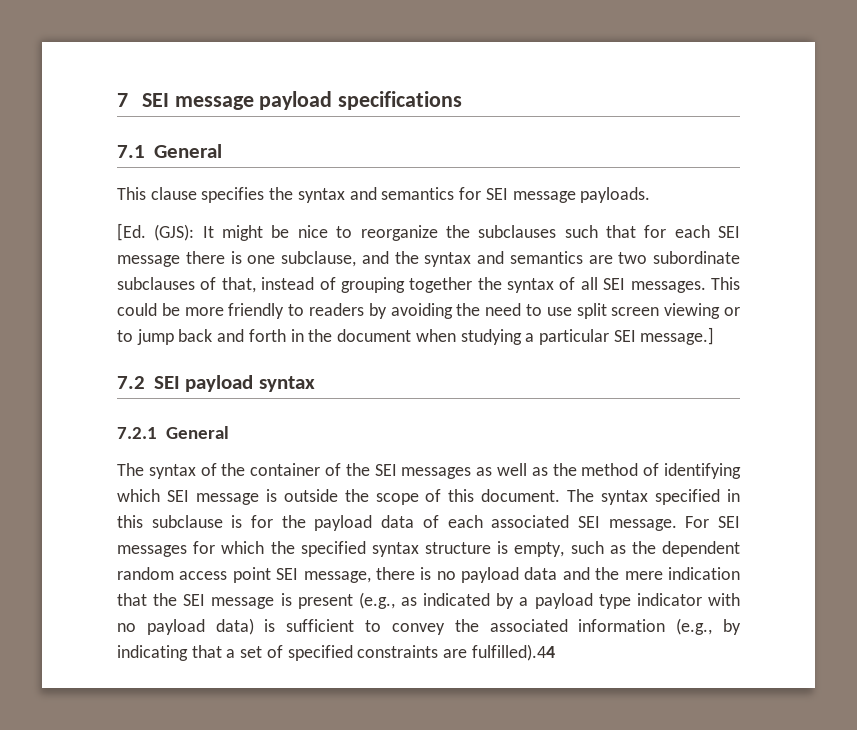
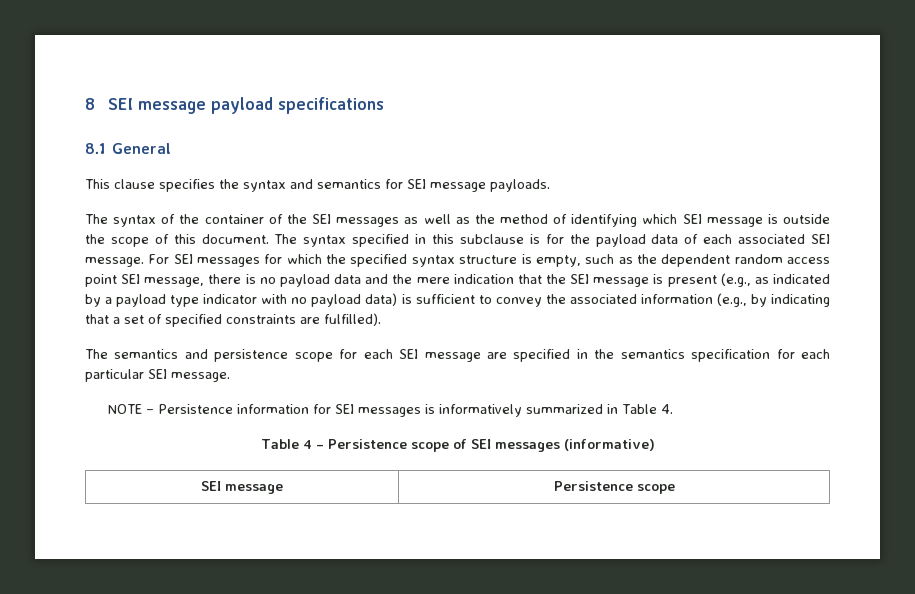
- 7 SEI message payload specifications
+ 8 SEI message payload specifications
- 7.1 General
+ 8.1 General
- [Ed. (GJS): It might be nice to reorganize the subclauses such that for each SEI message there is one subclause, and the syntax and semantics are two subordinate subclauses of that, instead of grouping together the syntax of all SEI messages. This could be more friendly to readers by avoiding the need to use split screen viewing or to jump back and forth in the document when studying a particular SEI message.]
- 7.2 SEI payload syntax
- 7.2.1 General
- For SEI messages for which the specified syntax structure is empty, such as the dependent random access point SEI message, there is no payload data and the mere indication that the SEI message is present (e.g., as indicated by a payload type indicator with no payload data) is sufficient to convey the associated information (e.g., by indicating that a set of specified constraints are fulfilled).44
+ For SEI messages for which the specified syntax structure is empty, such as the dependent random access point SEI message, there is no payload data and the mere indication that the SEI message is present (e.g., as indicated by a payload type indicator with no payload data) is sufficient to convey the associated information (e.g., by indicating that a set of specified constraints are fulfilled).
+ The semantics and persistence scope for each SEI message are specified in the semantics specification for each particular SEI message.
+ NOTE – Persistence information for SEI messages is informatively summarized in Table 4.
+ Table 4 – Persistence scope of SEI messages (informative)
+ SEI message | Persistence scope

